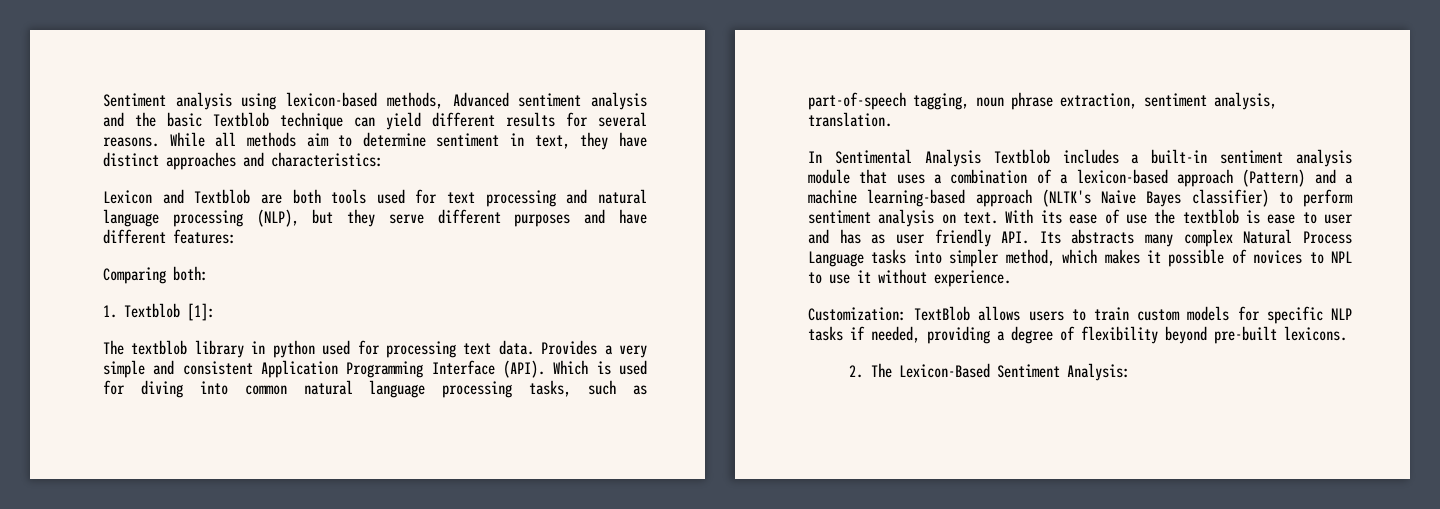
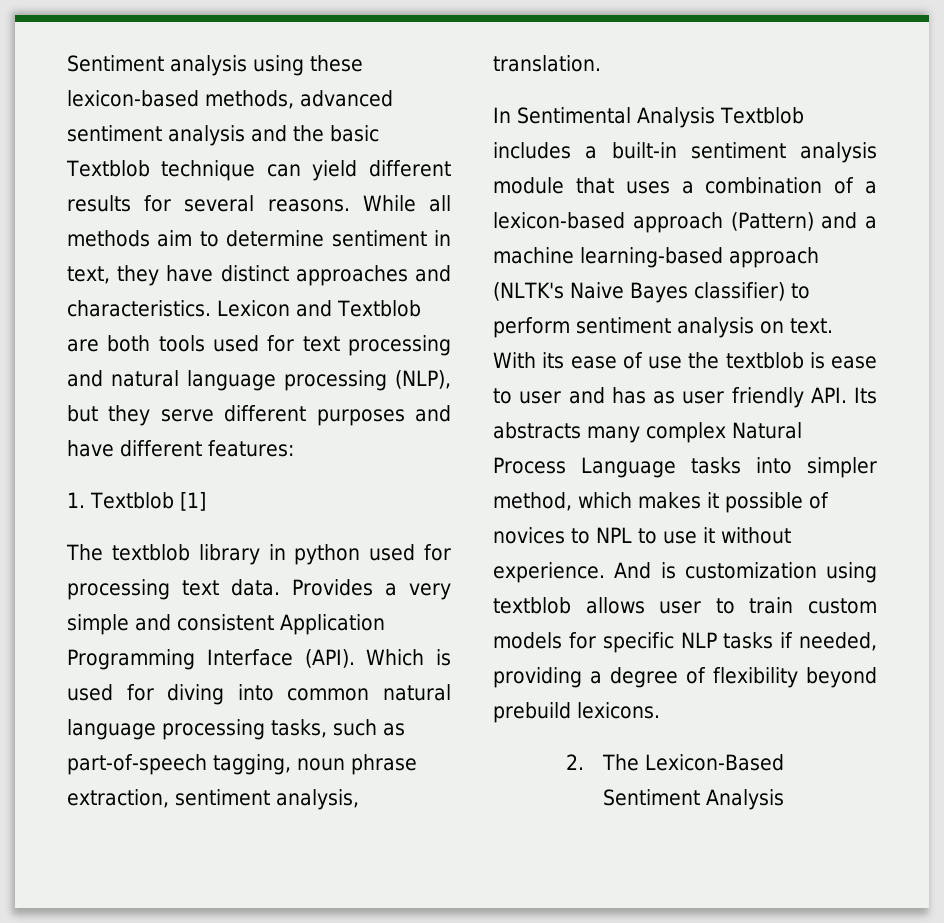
- Sentiment analysis using lexicon-based methods, Advanced sentiment analysis and the basic Textblob technique can yield different results for several reasons.
+ Sentiment analysis using these lexicon-based methods, advanced sentiment analysis and the basic Textblob technique can yield different results for several reasons.
- While all methods aim to determine sentiment in text, they have distinct approaches and characteristics:
- Lexicon and Textblob are both tools used for text processing and natural language processing (NLP), but they serve different purposes and have different features:
+ While all methods aim to determine sentiment in text, they have distinct approaches and characteristics. Lexicon and Textblob are both tools used for text processing and natural language processing (NLP), but they serve different purposes and have different features:
- Comparing both:
- 1. Textblob [1]:
+ 1. Textblob [1]
- With its ease of use the textblob is ease to user and has as user friendly API. Its abstracts many complex Natural Process Language tasks into simpler method, which makes it possible of novices to NPL to use it without experience.
- Customization: TextBlob allows users to train custom models for specific NLP tasks if needed, providing a degree of flexibility beyond pre-built lexicons.
+ With its ease of use the textblob is ease to user and has as user friendly API. Its abstracts many complex Natural Process Language tasks into simpler method, which makes it possible of novices to NPL to use it without experience. And is customization using textblob allows user to train custom models for specific NLP tasks if needed, providing a degree of flexibility beyond prebuild lexicons.
- 2. The Lexicon-Based Sentiment Analysis:
+ 2. The Lexicon-Based Sentiment Analysis

